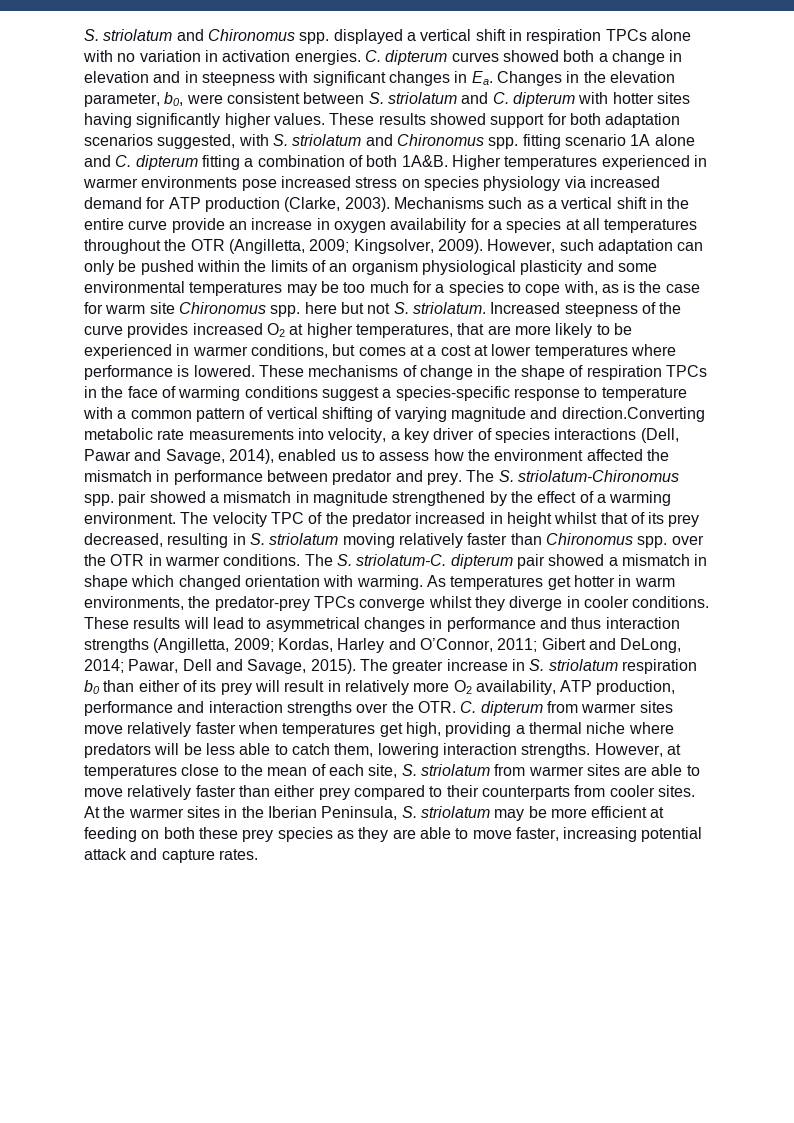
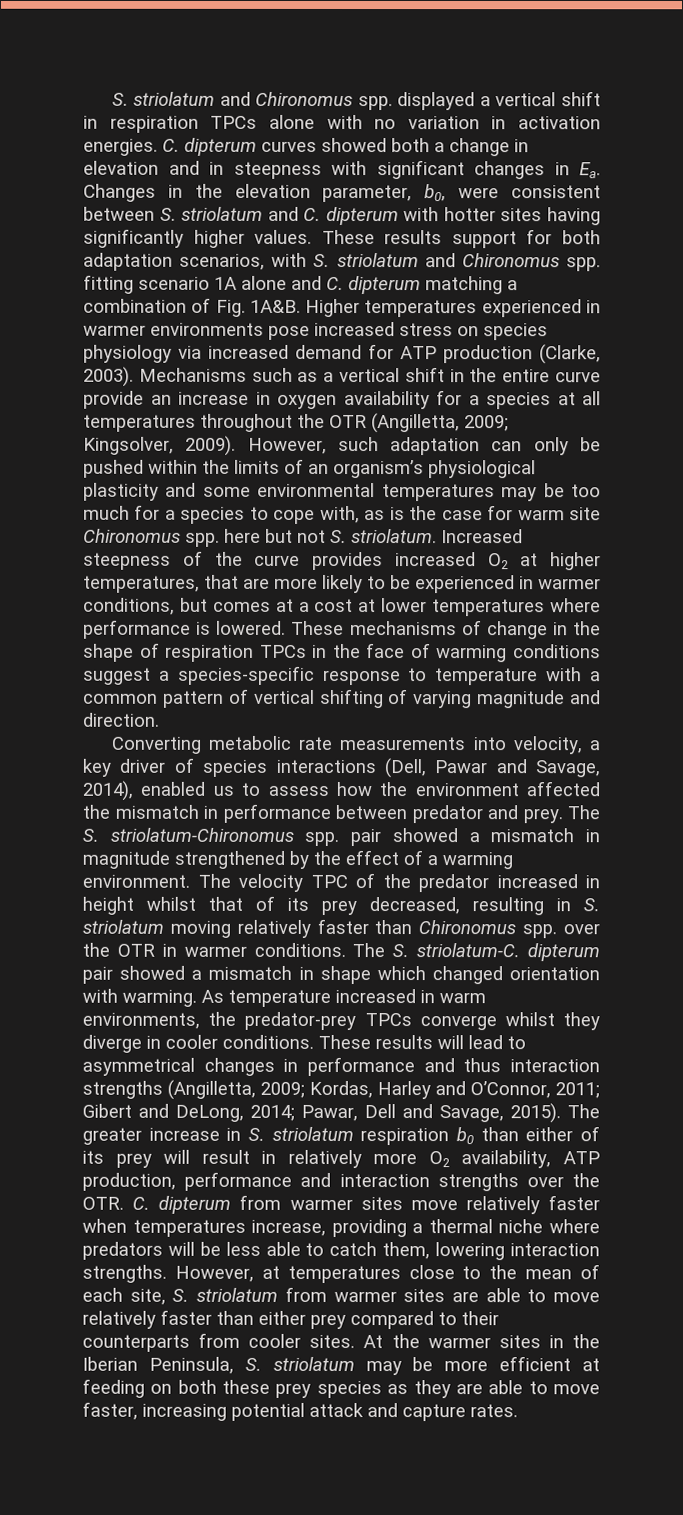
- These results showed support for both adaptation scenarios suggested, with S. striolatum and Chironomus spp. fitting scenario 1A alone and C. dipterum fitting a combination of both 1A&B.
+ These results support for both adaptation scenarios, with S. striolatum and Chironomus spp. fitting scenario 1A alone and C. dipterum matching a combination of Fig. 1A&B.
- However, such adaptation can only be pushed within the limits of an organism physiological plasticity and some environmental temperatures may be too much for a species to cope with, as is the case for warm site Chironomus spp. here but not S. striolatum.
+ However, such adaptation can only be pushed within the limits of an organism’s physiological plasticity and some environmental temperatures may be too much for a species to cope with, as is the case for warm site Chironomus spp. here but not S. striolatum.
- These mechanisms of change in the shape of respiration TPCs in the face of warming conditions suggest a species-specific response to temperature with a common pattern of vertical shifting of varying magnitude and direction.Converting metabolic rate measurements into velocity, a key driver of species interactions (Dell, Pawar and Savage, 2014), enabled us to assess how the environment affected the mismatch in performance between predator and prey.
+ These mechanisms of change in the shape of respiration TPCs in the face of warming conditions suggest a species-specific response to temperature with a common pattern of vertical shifting of varying magnitude and direction.
+ Converting metabolic rate measurements into velocity, a key driver of species interactions (Dell, Pawar and Savage, 2014), enabled us to assess how the environment affected the mismatch in performance between predator and prey.
- As temperatures get hotter in warm environments, the predator-prey TPCs converge whilst they diverge in cooler conditions.
+ As temperature increased in warm environments, the predator-prey TPCs converge whilst they diverge in cooler conditions.
- The greater increase in S. striolatum respiration b0 than either of its prey will result in relatively more O2 availability, ATP production, performance and interaction strengths over the OTR. C. dipterum from warmer sites move relatively faster when temperatures get high, providing a thermal niche where predators will be less able to catch them, lowering interaction strengths.
+ The greater increase in S. striolatum respiration b0 than either of its prey will result in relatively more O2 availability, ATP production, performance and interaction strengths over the OTR. C. dipterum from warmer sites move relatively faster when temperatures increase, providing a thermal niche where predators will be less able to catch them, lowering interaction strengths.

